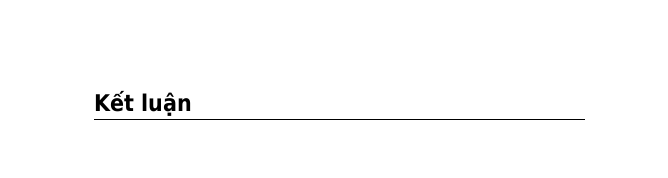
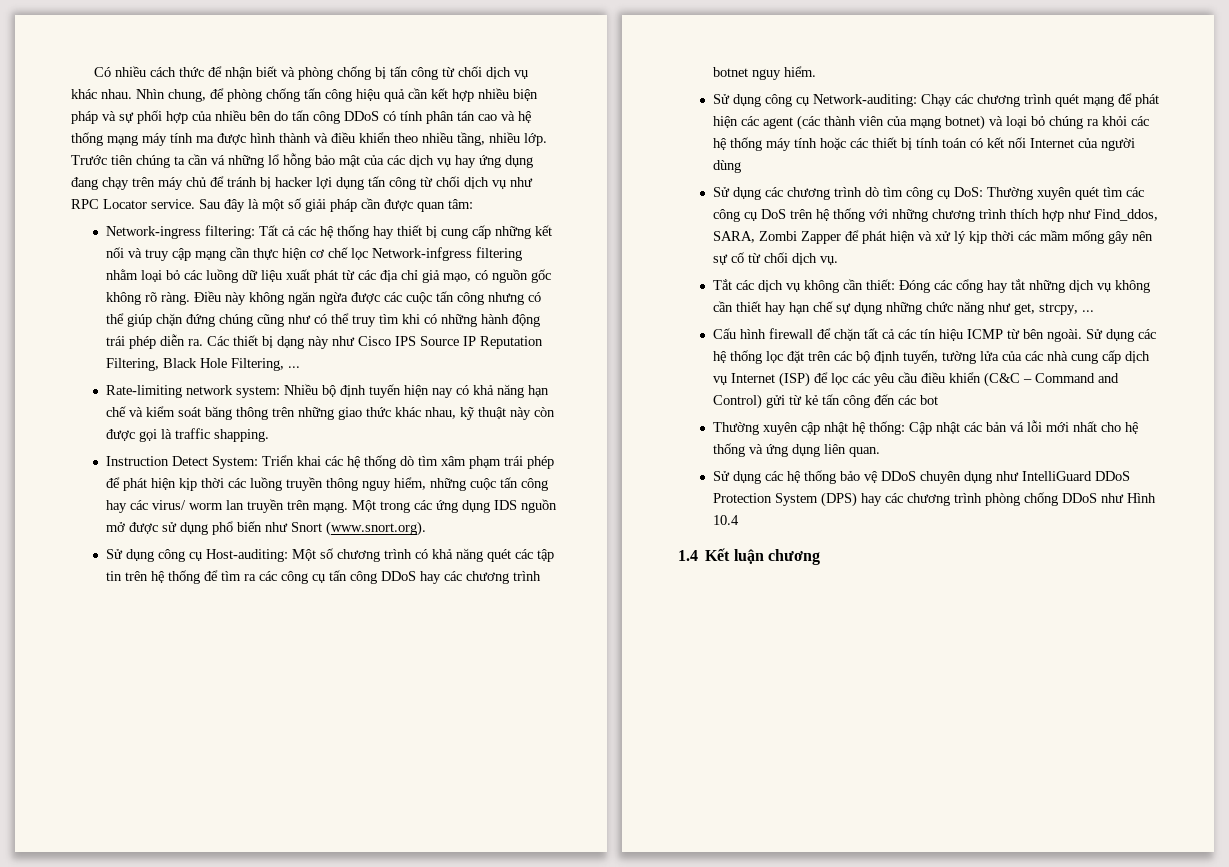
- Kết luận
+ Có nhiều cách thức để nhận biết và phòng chống bị tấn công từ chối dịch vụ khác nhau. Nhìn chung, để phòng chống tấn công hiệu quả cần kết hợp nhiều biện pháp và sự phối hợp của nhiều bên do tấn công DDoS có tính phân tán cao và hệ thống mạng máy tính ma được hình thành và điều khiển theo nhiều tầng, nhiều lớp. Trước tiên chúng ta cần vá những lổ hỗng bảo mật của các dịch vụ hay ứng dụng đang chạy trên máy chủ để tránh bị hacker lợi dụng tấn công từ chối dịch vụ như RPC Locator service. Sau đây là một số giải pháp cần được quan tâm:
+ Network-ingress filtering: Tất cả các hệ thống hay thiết bị cung cấp những kết nối và truy cập mạng cần thực hiện cơ chế lọc Network-infgress filtering nhằm loại bỏ các luồng dữ liệu xuất phát từ các địa chỉ giả mạo, có nguồn gốc không rõ ràng. Điều này không ngăn ngừa được các cuộc tấn công nhưng có thể giúp chặn đứng chúng cũng như có thể truy tìm khi có những hành động trái phép diễn ra. Các thiết bị dạng này như Cisco IPS Source IP Reputation Filtering, Black Hole Filtering, ...
+ Rate-limiting network system: Nhiều bộ định tuyến hiện nay có khả năng hạn chế và kiểm soát băng thông trên những giao thức khác nhau, kỹ thuật này còn được gọi là traffic shapping.
+ Instruction Detect System: Triển khai các hệ thống dò tìm xâm phạm trái phép để phát hiện kịp thời các luồng truyền thông nguy hiểm, những cuộc tấn công hay các virus/ worm lan truyền trên mạng. Một trong các ứng dụng IDS nguồn mở được sử dụng phổ biến như Snort (www.snort.org).
+ Sử dụng công cụ Host-auditing: Một số chương trình có khả năng quét các tập tin trên hệ thống để tìm ra các công cụ tấn công DDoS hay các chương trình botnet nguy hiểm.
+ Sử dụng công cụ Network-auditing: Chạy các chương trình quét mạng để phát hiện các agent (các thành viên của mạng botnet) và loại bỏ chúng ra khỏi các hệ thống máy tính hoặc các thiết bị tính toán có kết nối Internet của người dùng
+ Sử dụng các chương trình dò tìm công cụ DoS: Thường xuyên quét tìm các công cụ DoS trên hệ thống với những chương trình thích hợp như Find_ddos, SARA, Zombi Zapper để phát hiện và xử lý kịp thời các mầm mống gây nên sự cố từ chối dịch vụ.
+ Tắt các dịch vụ không cần thiết: Đóng các cổng hay tắt những dịch vụ không cần thiết hay hạn chế sự dụng những chức năng như get, strcpy, ...
+ Cấu hình firewall để chặn tất cả các tín hiệu ICMP từ bên ngoài. Sử dụng các hệ thống lọc đặt trên các bộ định tuyến, tường lửa của các nhà cung cấp dịch vụ Internet (ISP) để lọc các yêu cầu điều khiển (C&C – Command and Control) gửi từ kẻ tấn công đến các bot
+ Thường xuyên cập nhật hệ thống: Cập nhật các bản vá lỗi mới nhất cho hệ thống và ứng dụng liên quan.
+ Sử dụng các hệ thống bảo vệ DDoS chuyên dụng như IntelliGuard DDoS Protection System (DPS) hay các chương trình phòng chống DDoS như Hình 10.4
+ 1.4 Kết luận chương

